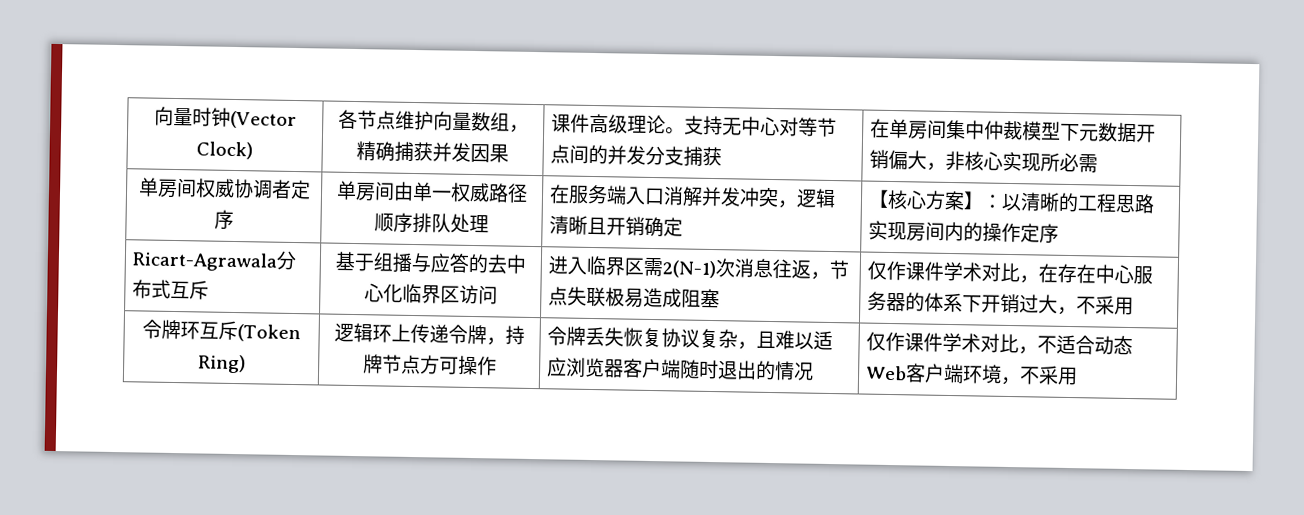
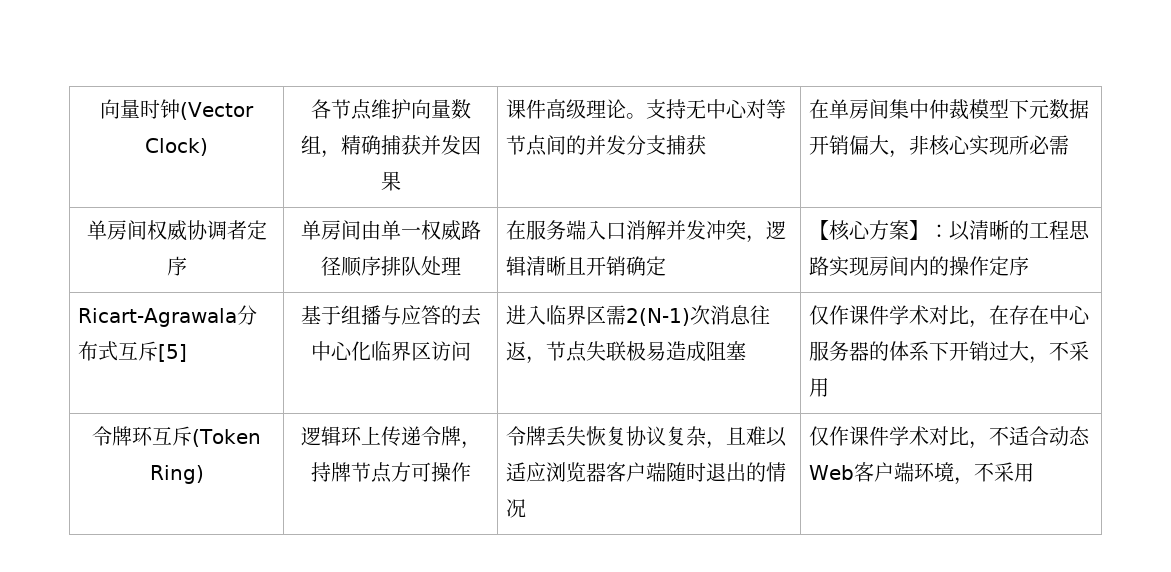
- Ricart-Agrawala分布式互斥 | 基于组播与应答的去中心化临界区访问 | 进入临界区需2(N-1)次消息往返，节点失联极易造成阻塞 | 仅作课件学术对比，在存在中心服务器的体系下开销过大，不采用
+ Ricart-Agrawala分布式互斥[5] | 基于组播与应答的去中心化临界区访问 | 进入临界区需2(N-1)次消息往返，节点失联极易造成阻塞 | 仅作课件学术对比，在存在中心服务器的体系下开销过大，不采用

